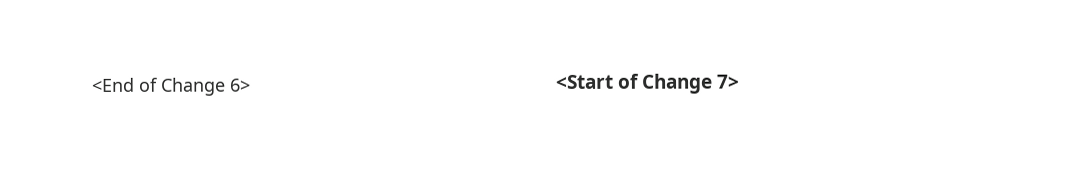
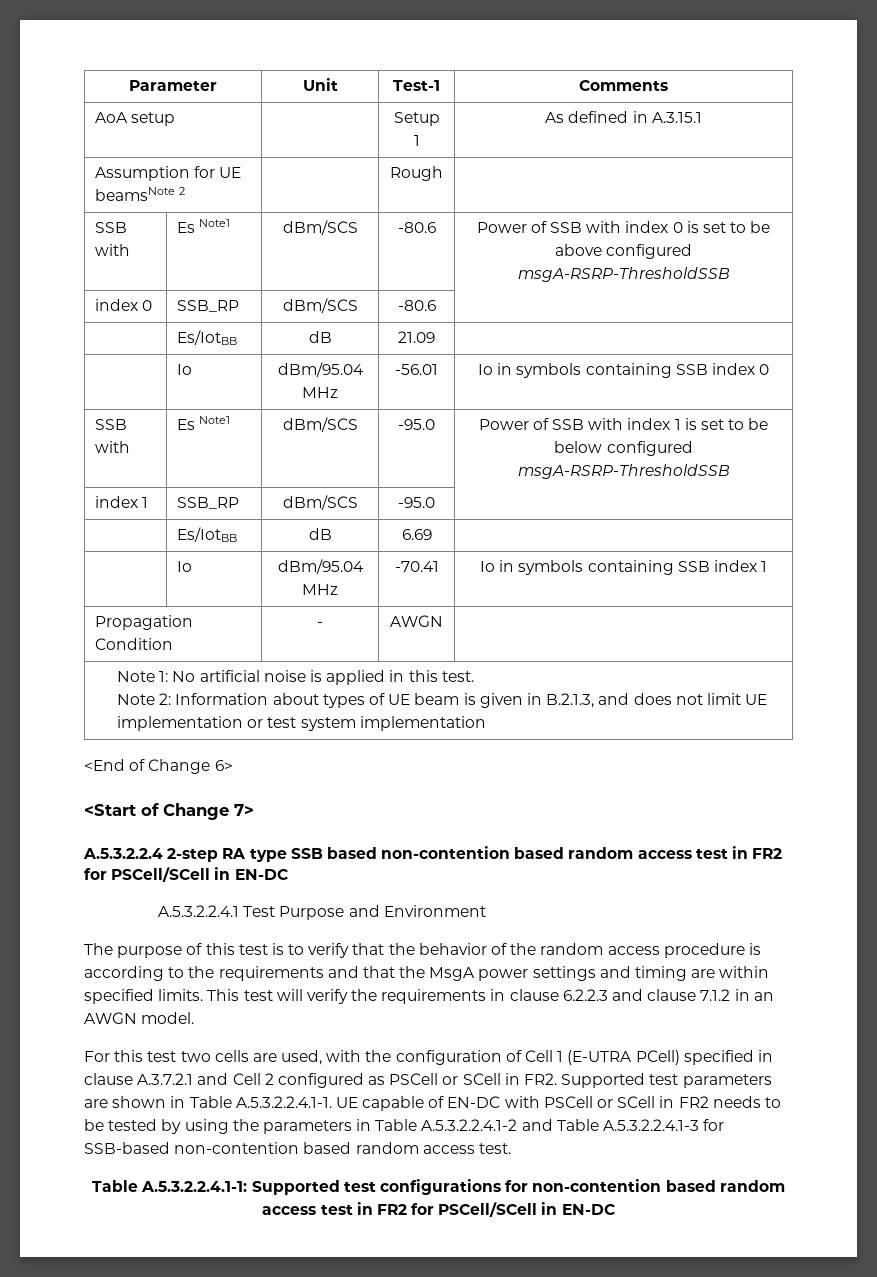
+ Parameter | Unit | Test-1 | Comments
+ AoA setup | | Setup 1 | As defined in A.3.15.1
+ Assumption for UE beamsNote 2 | | Rough |
+ SSB with | Es Note1 | dBm/SCS | -80.6 | Power of SSB with index 0 is set to be above configured msgA-RSRP-ThresholdSSB
+ index 0 | SSB_RP | dBm/SCS | -80.6 |
+ | Es/IotBB | dB | 21.09 |
+ | Io | dBm/95.04 MHz | -56.01 | Io in symbols containing SSB index 0
+ SSB with | Es Note1 | dBm/SCS | -95.0 | Power of SSB with index 1 is set to be below configured msgA-RSRP-ThresholdSSB
+ index 1 | SSB_RP | dBm/SCS | -95.0 |
+ | Es/IotBB | dB | 6.69 |
+ | Io | dBm/95.04 MHz | -70.41 | Io in symbols containing SSB index 1
+ Propagation Condition | - | AWGN |
+ Note 1: No artificial noise is applied in this test.
+ Note 2: Information about types of UE beam is given in B.2.1.3, and does not limit UE implementation or test system implementation
+ A.5.3.2.2.4 2-step RA type SSB based non-contention based random access test in FR2 for PSCell/SCell in EN-DC
+ A.5.3.2.2.4.1 Test Purpose and Environment
+ The purpose of this test is to verify that the behavior of the random access procedure is according to the requirements and that the MsgA power settings and timing are within specified limits. This test will verify the requirements in clause 6.2.2.3 and clause 7.1.2 in an AWGN model.
+ For this test two cells are used, with the configuration of Cell 1 (E-UTRA PCell) specified in clause A.3.7.2.1 and Cell 2 configured as PSCell or SCell in FR2. Supported test parameters are shown in Table A.5.3.2.2.4.1-1. UE capable of EN-DC with PSCell or SCell in FR2 needs to be tested by using the parameters in Table A.5.3.2.2.4.1-2 and Table A.5.3.2.2.4.1-3 for SSB-based non-contention based random access test.
+ Table A.5.3.2.2.4.1-1: Supported test configurations for non-contention based random access test in FR2 for PSCell/SCell in EN-DC

